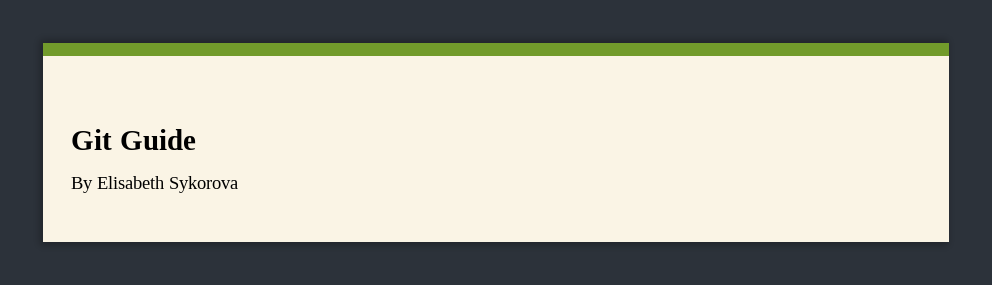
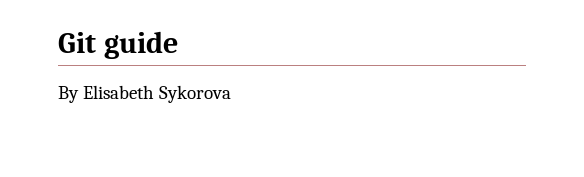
- Git Guide
+ Git guide

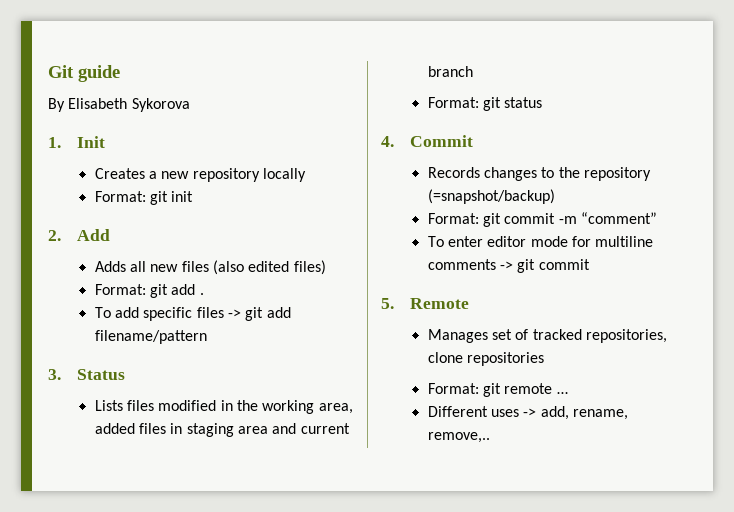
+ 1. Init
+ Creates a new repository locally
+ Format: git init
+ 2. Add
+ Adds all new files (also edited files)
+ Format: git add .
+ To add specific files -> git add filename/pattern
+ 3. Status
+ Lists files modified in the working area, added files in staging area and current branch
+ Format: git status
+ 4. Commit
+ Records changes to the repository (=snapshot/backup)
+ Format: git commit -m “comment”
+ To enter editor mode for multiline comments -> git commit
+ 5. Remote
+ Manages set of tracked repositories, clone repositories
+ Format: git remote …
+ Different uses -> add, rename, remove,..

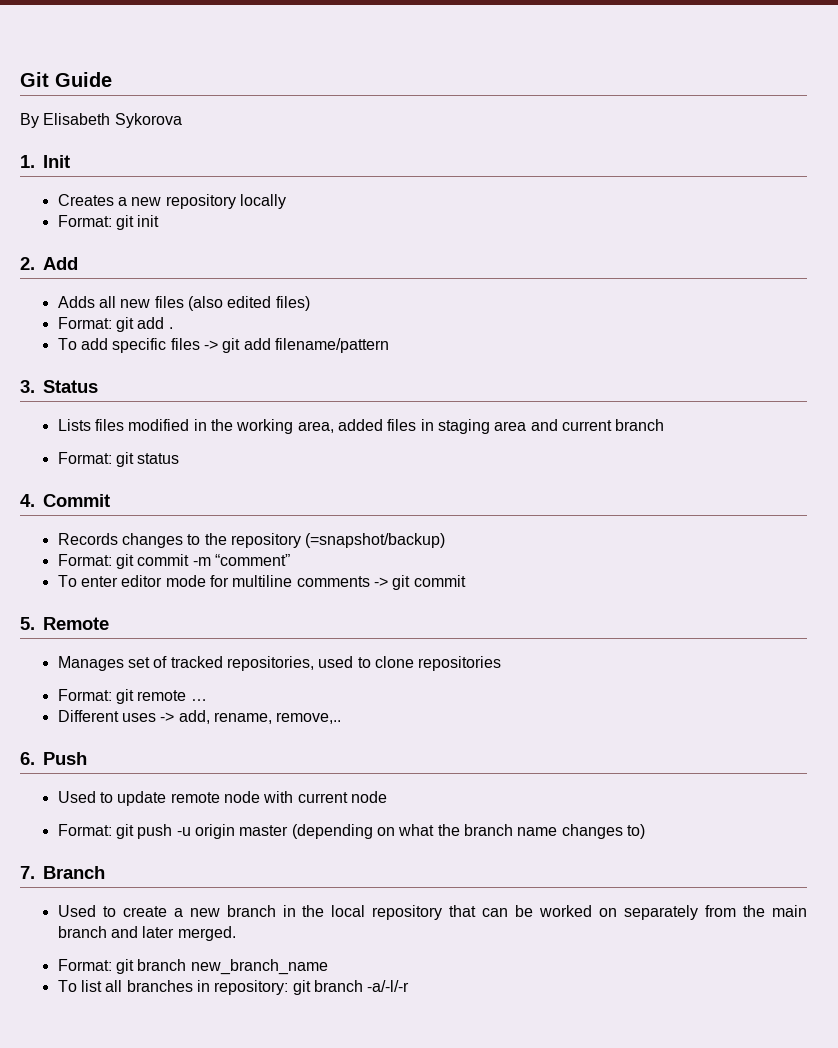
- Git guide
+ Git Guide
- Manages set of tracked repositories, clone repositories
+ Manages set of tracked repositories, used to clone repositories
+ 6. Push
+ Used to update remote node with current node
+ Format: git push -u origin master (depending on what the branch name changes to)
+ 7. Branch
+ Used to create a new branch in the local repository that can be worked on separately from the main branch and later merged.
+ Format: git branch new_branch_name
+ To list all branches in repository: git branch -a/-l/-r

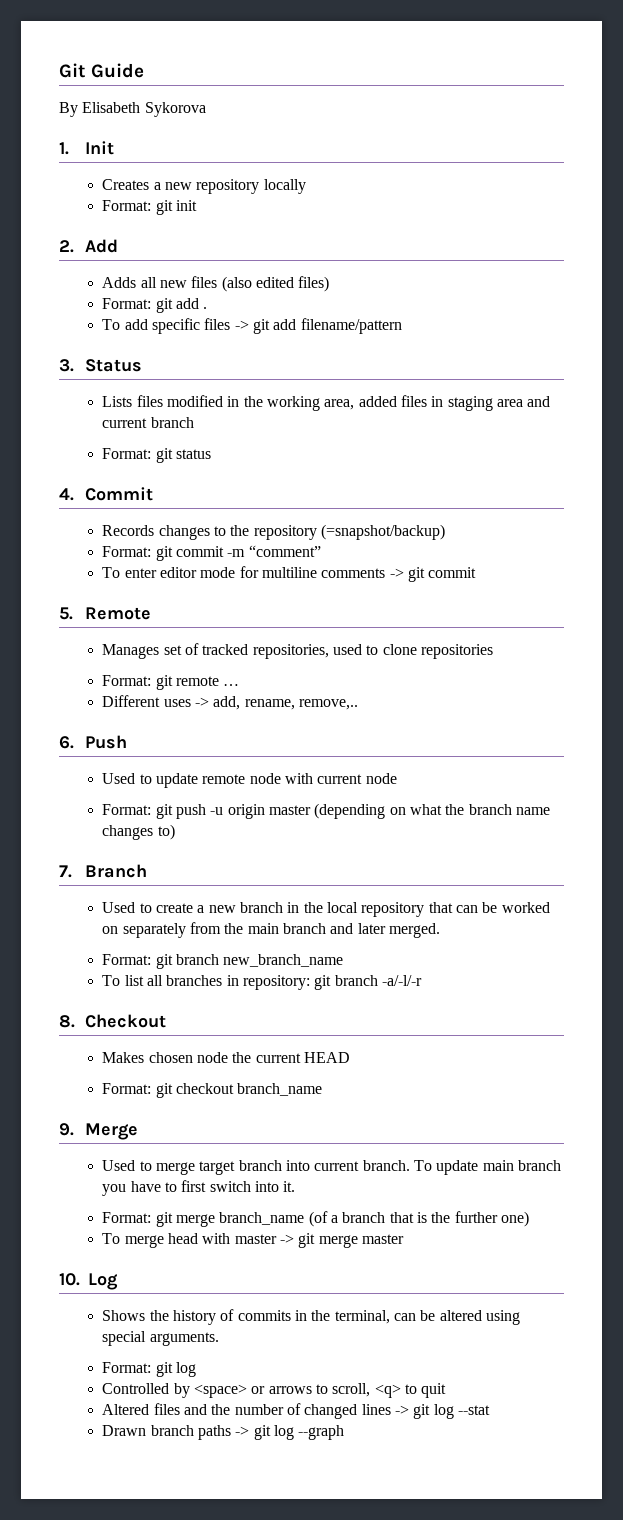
+ 8. Checkout
+ Makes chosen node the current HEAD
+ Format: git checkout branch_name
+ 9. Merge
+ Used to merge target branch into current branch. To update main branch you have to first switch into it.
+ Format: git merge branch_name (of a branch that is the further one)
+ To merge head with master -> git merge master
+ 10. Log
+ Shows the history of commits in the terminal, can be altered using special arguments.
+ Format: git log
+ Controlled by <space> or arrows to scroll, <q> to quit
+ Altered files and the number of changed lines -> git log --stat
+ Drawn branch paths -> git log --graph

